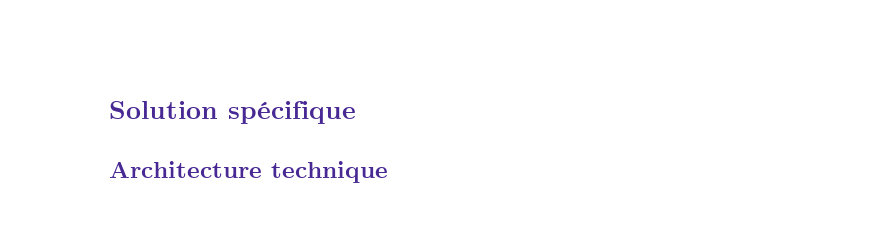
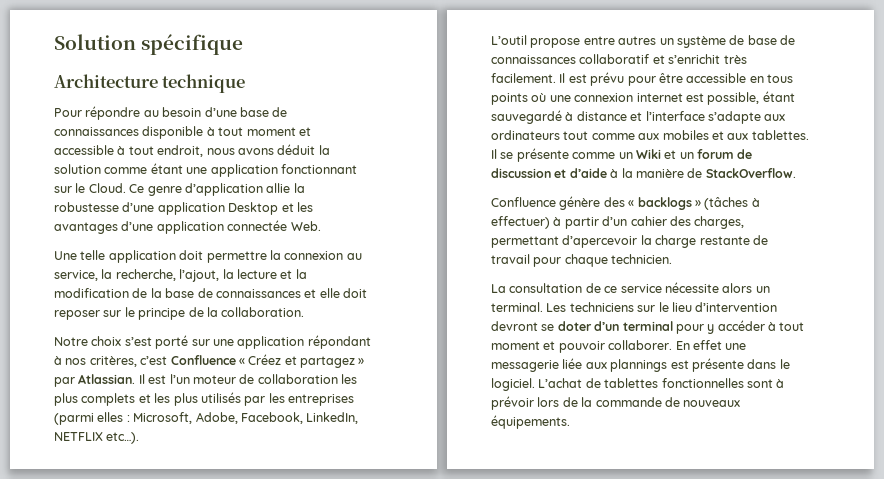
+ Pour répondre au besoin d’une base de connaissances disponible à tout moment et accessible à tout endroit, nous avons déduit la solution comme étant une application fonctionnant sur le Cloud. Ce genre d’application allie la robustesse d’une application Desktop et les avantages d’une application connectée Web.
+ Une telle application doit permettre la connexion au service, la recherche, l’ajout, la lecture et la modification de la base de connaissances et elle doit reposer sur le principe de la collaboration.
+ Notre choix s’est porté sur une application répondant à nos critères, c’est Confluence « Créez et partagez » par Atlassian. Il est l’un moteur de collaboration les plus complets et les plus utilisés par les entreprises (parmi elles : Microsoft, Adobe, Facebook, LinkedIn, NETFLIX etc…).
+ L’outil propose entre autres un système de base de connaissances collaboratif et s’enrichit très facilement. Il est prévu pour être accessible en tous points où une connexion internet est possible, étant sauvegardé à distance et l’interface s’adapte aux ordinateurs tout comme aux mobiles et aux tablettes. Il se présente comme un Wiki et un forum de discussion et d’aide à la manière de StackOverflow.
+ Confluence génère des « backlogs » (tâches à effectuer) à partir d’un cahier des charges, permettant d’apercevoir la charge restante de travail pour chaque technicien.
+ La consultation de ce service nécessite alors un terminal. Les techniciens sur le lieu d’intervention devront se doter d’un terminal pour y accéder à tout moment et pouvoir collaborer. En effet une messagerie liée aux plannings est présente dans le logiciel. L’achat de tablettes fonctionnelles sont à prévoir lors de la commande de nouveaux équipements.

